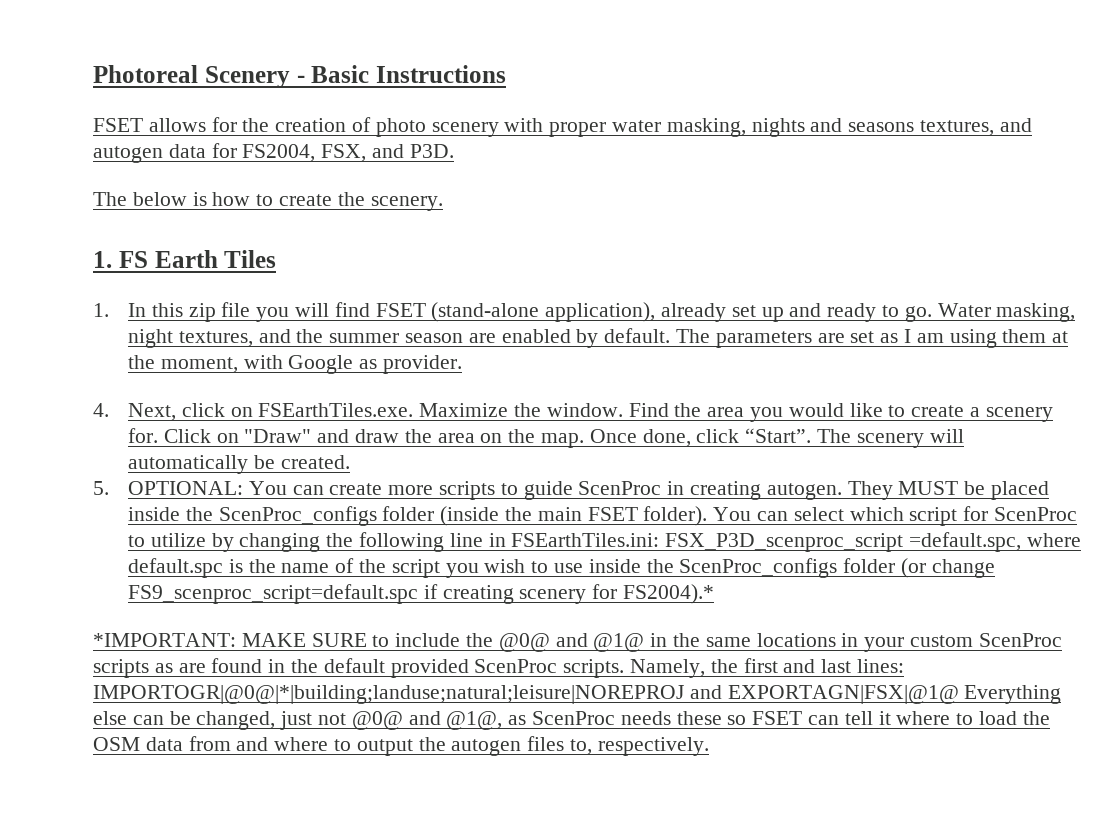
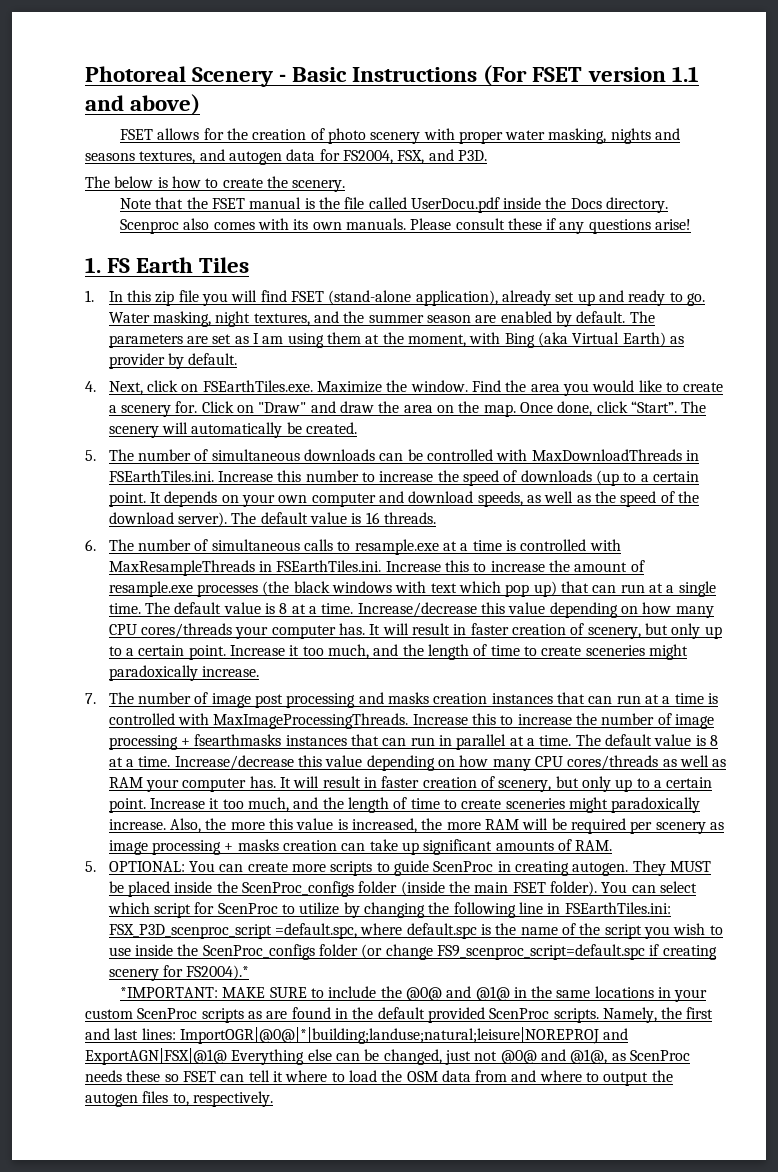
- Photoreal Scenery - Basic Instructions
+ Photoreal Scenery - Basic Instructions (For FSET version 1.1 and above)
+ Note that the FSET manual is the file called UserDocu.pdf inside the Docs directory.
+ Scenproc also comes with its own manuals. Please consult these if any questions arise!
- The parameters are set as I am using them at the moment, with Google as provider.
+ The parameters are set as I am using them at the moment, with Bing (aka Virtual Earth) as provider by default.
+ 5. The number of simultaneous downloads can be controlled with MaxDownloadThreads in FSEarthTiles.ini. Increase this number to increase the speed of downloads (up to a certain point. It depends on your own computer and download speeds, as well as the speed of the download server). The default value is 16 threads.
+ 6. The number of simultaneous calls to resample.exe at a time is controlled with MaxResampleThreads in FSEarthTiles.ini. Increase this to increase the amount of resample.exe processes (the black windows with text which pop up) that can run at a single time. The default value is 8 at a time. Increase/decrease this value depending on how many CPU cores/threads your computer has. It will result in faster creation of scenery, but only up to a certain point. Increase it too much, and the length of time to create sceneries might paradoxically increase.
+ 7. The number of image post processing and masks creation instances that can run at a time is controlled with MaxImageProcessingThreads. Increase this to increase the number of image processing + fsearthmasks instances that can run in parallel at a time. The default value is 8 at a time. Increase/decrease this value depending on how many CPU cores/threads as well as RAM your computer has. It will result in faster creation of scenery, but only up to a certain point. Increase it too much, and the length of time to create sceneries might paradoxically increase. Also, the more this value is increased, the more RAM will be required per scenery as image processing + masks creation can take up significant amounts of RAM.
- Namely, the first and last lines: IMPORTOGR|@0@|*|building;landuse;natural;leisure|NOREPROJ and EXPORTAGN|FSX|@1@ Everything else can be changed, just not @0@ and @1@, as ScenProc needs these so FSET can tell it where to load the OSM data from and where to output the autogen files to, respectively.
+ Namely, the first and last lines: ImportOGR|@0@|*|building;landuse;natural;leisure|NOREPROJ and ExportAGN|FSX|@1@ Everything else can be changed, just not @0@ and @1@, as ScenProc needs these so FSET can tell it where to load the OSM data from and where to output the autogen files to, respectively.

